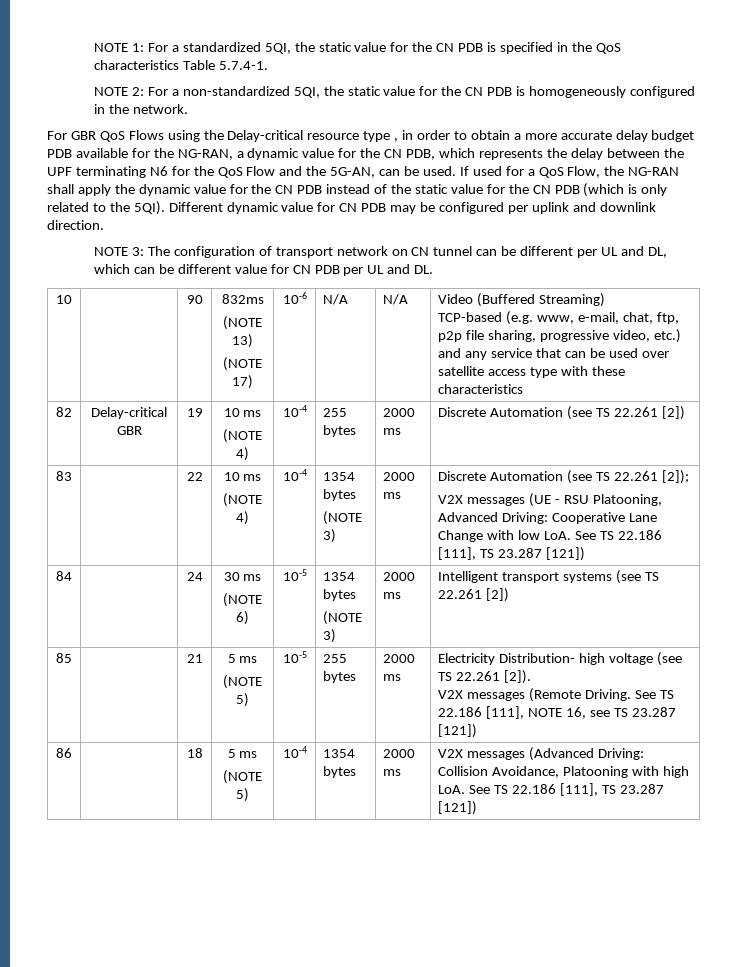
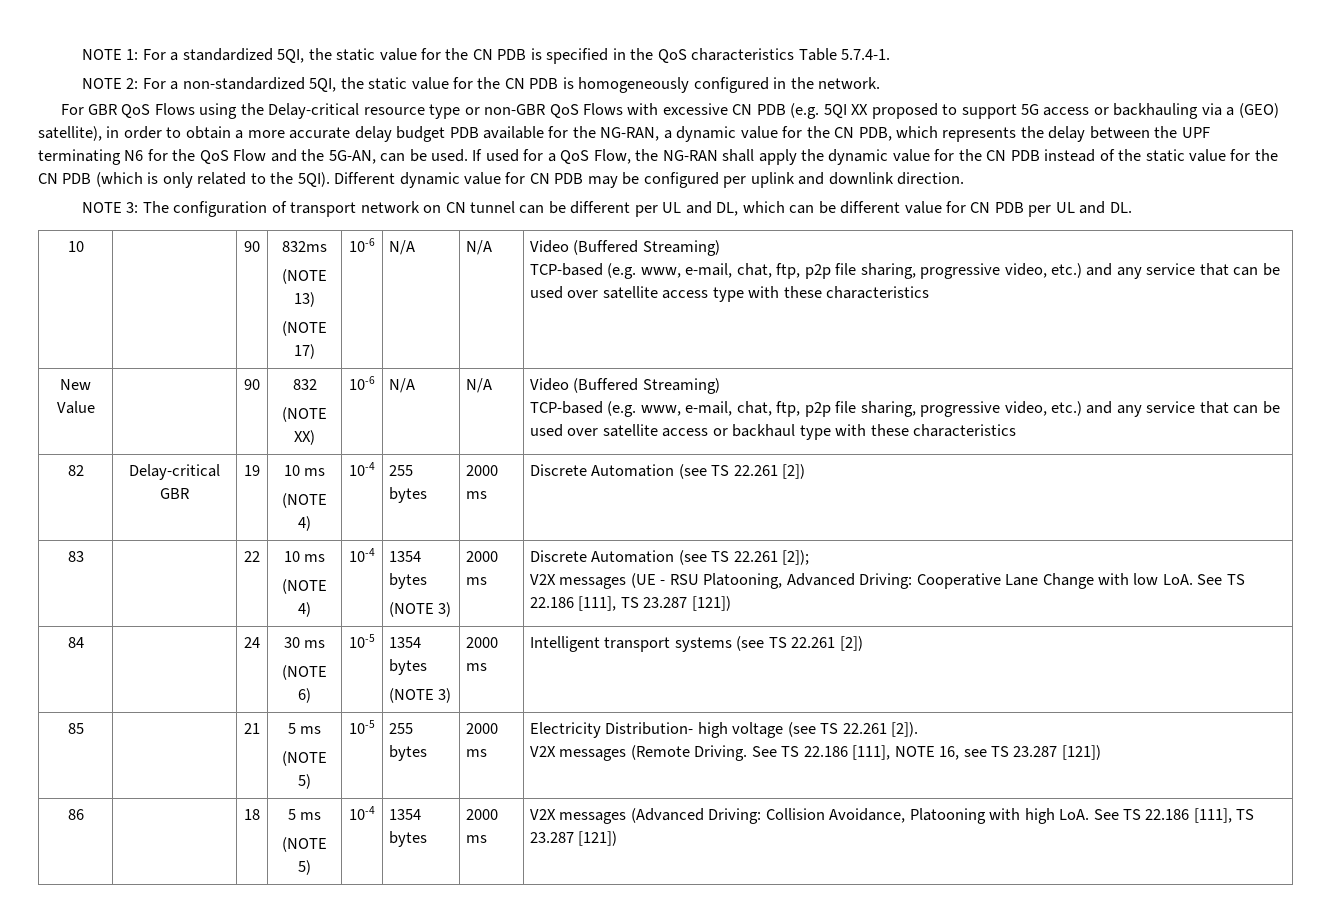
- For GBR QoS Flows using the Delay-critical resource type , in order to obtain a more accurate delay budget PDB available for the NG-RAN, a dynamic value for the CN PDB, which represents the delay between the UPF terminating N6 for the QoS Flow and the 5G-AN, can be used.
+ For GBR QoS Flows using the Delay-critical resource type or non-GBR QoS Flows with excessive CN PDB (e.g. 5QI XX proposed to support 5G access or backhauling via a (GEO) satellite), in order to obtain a more accurate delay budget PDB available for the NG-RAN, a dynamic value for the CN PDB, which represents the delay between the UPF terminating N6 for the QoS Flow and the 5G-AN, can be used.
+ New Value | | 90 | 832
+ (NOTE XX) | 10-6 | N/A | N/A | Video (Buffered Streaming)
+ TCP-based (e.g. www, e-mail, chat, ftp, p2p file sharing, progressive video, etc.) and any service that can be used over satellite access or backhaul type with these characteristics

